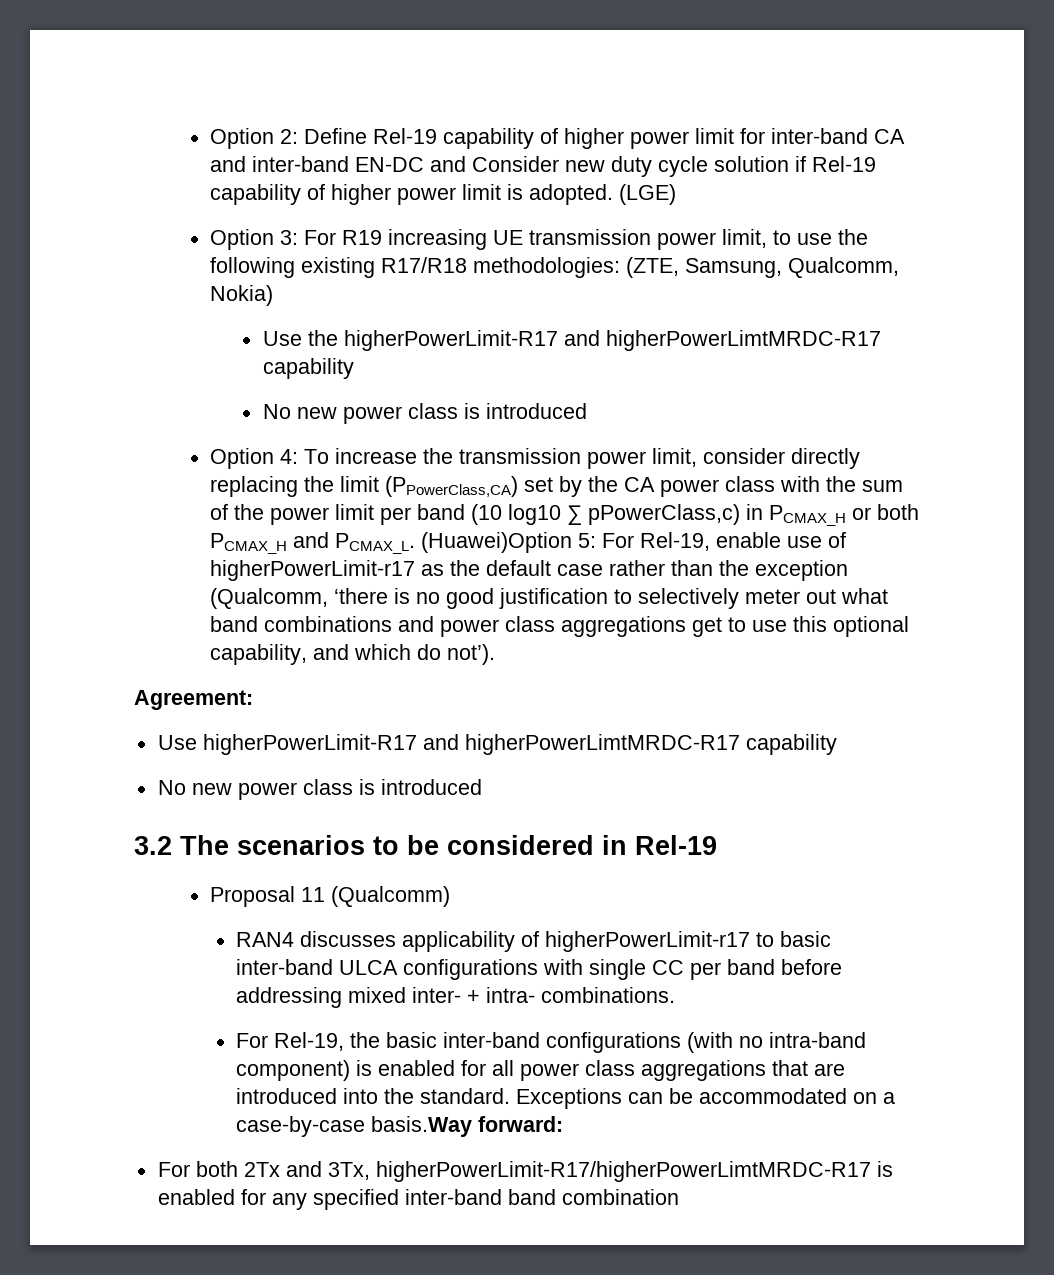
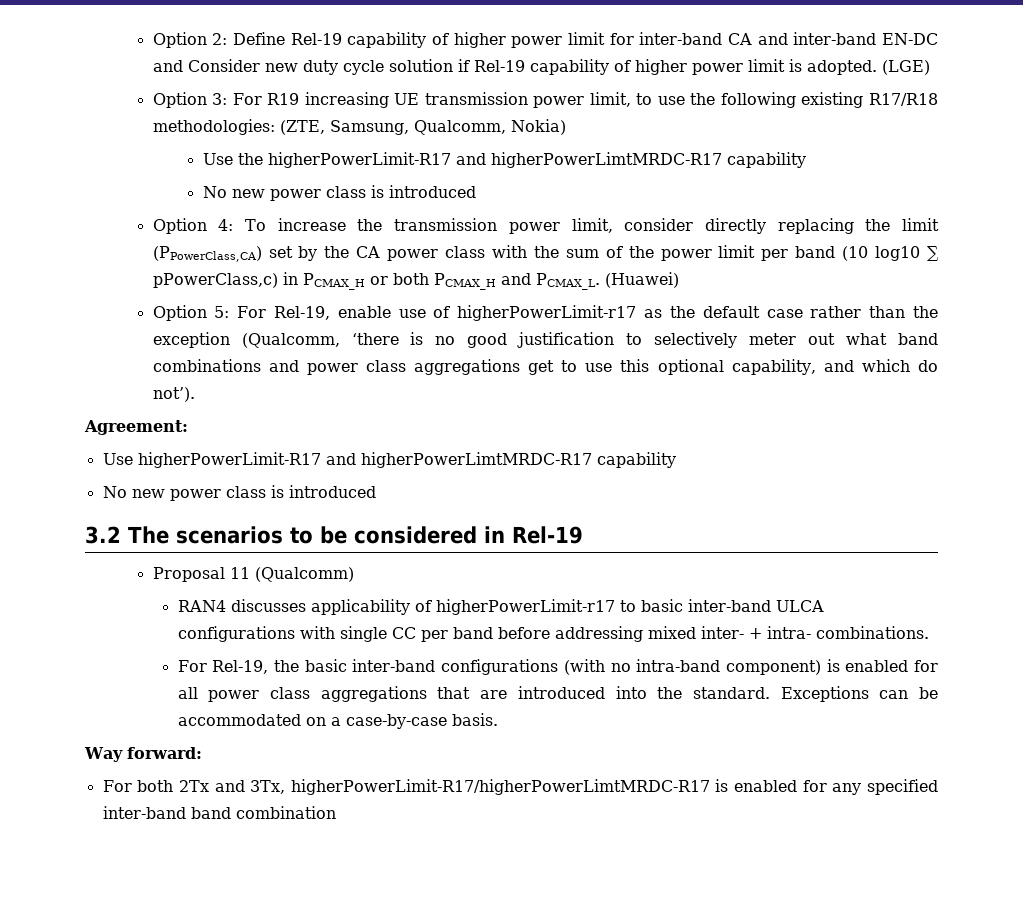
- (Huawei)Option 5: For Rel-19, enable use of higherPowerLimit-r17 as the default case rather than the exception (Qualcomm, ‘there is no good justification to selectively meter out what band combinations and power class aggregations get to use this optional capability, and which do not’).
+ (Huawei)
+ Option 5: For Rel-19, enable use of higherPowerLimit-r17 as the default case rather than the exception (Qualcomm, ‘there is no good justification to selectively meter out what band combinations and power class aggregations get to use this optional capability, and which do not’).
- Exceptions can be accommodated on a case-by-case basis.Way forward:
+ Exceptions can be accommodated on a case-by-case basis.
+ Way forward:

